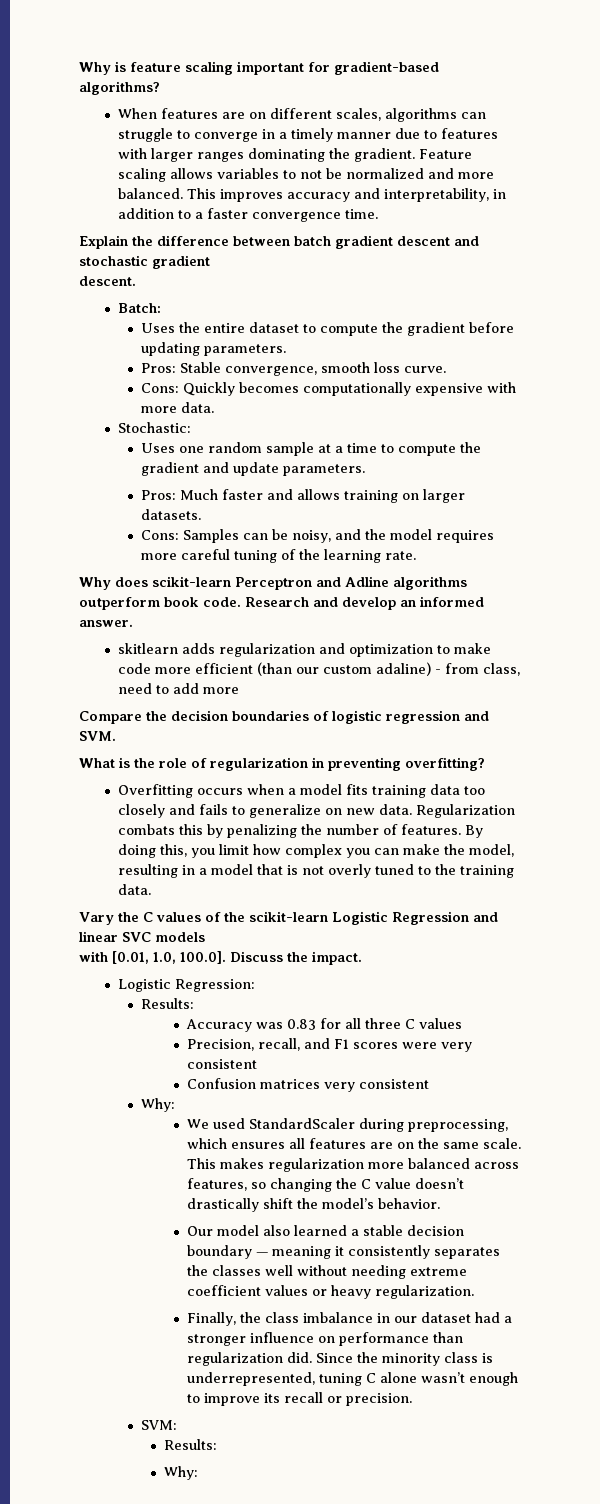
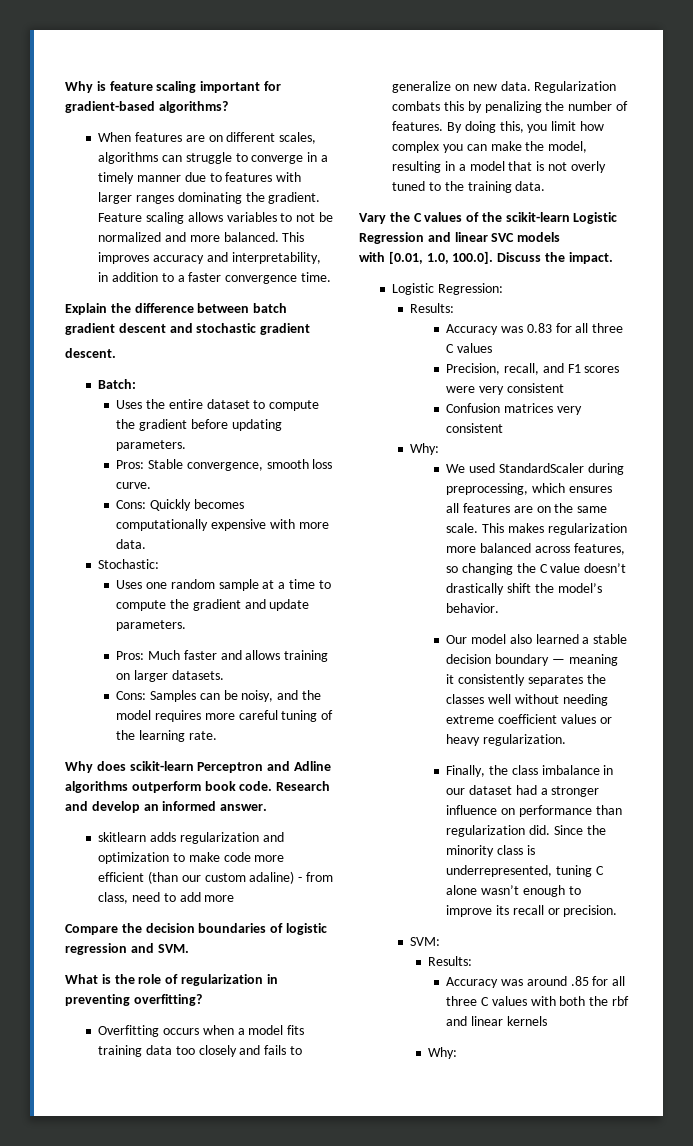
+ Accuracy was around .85 for all three C values with both the rbf and linear kernels

